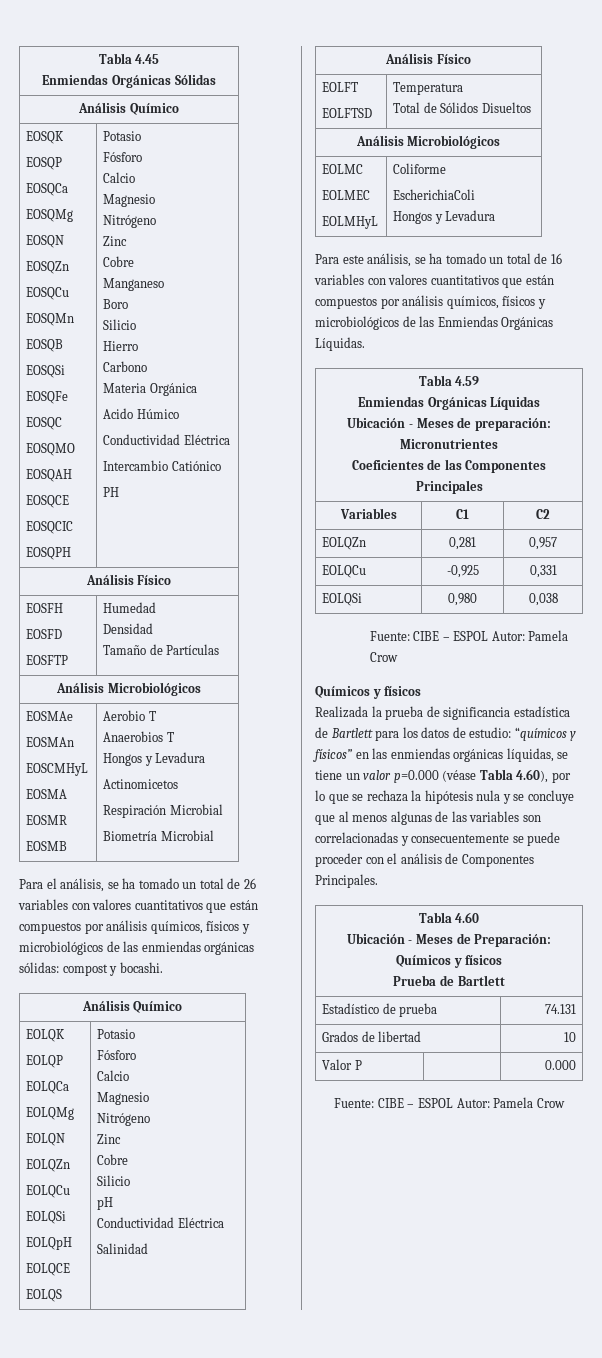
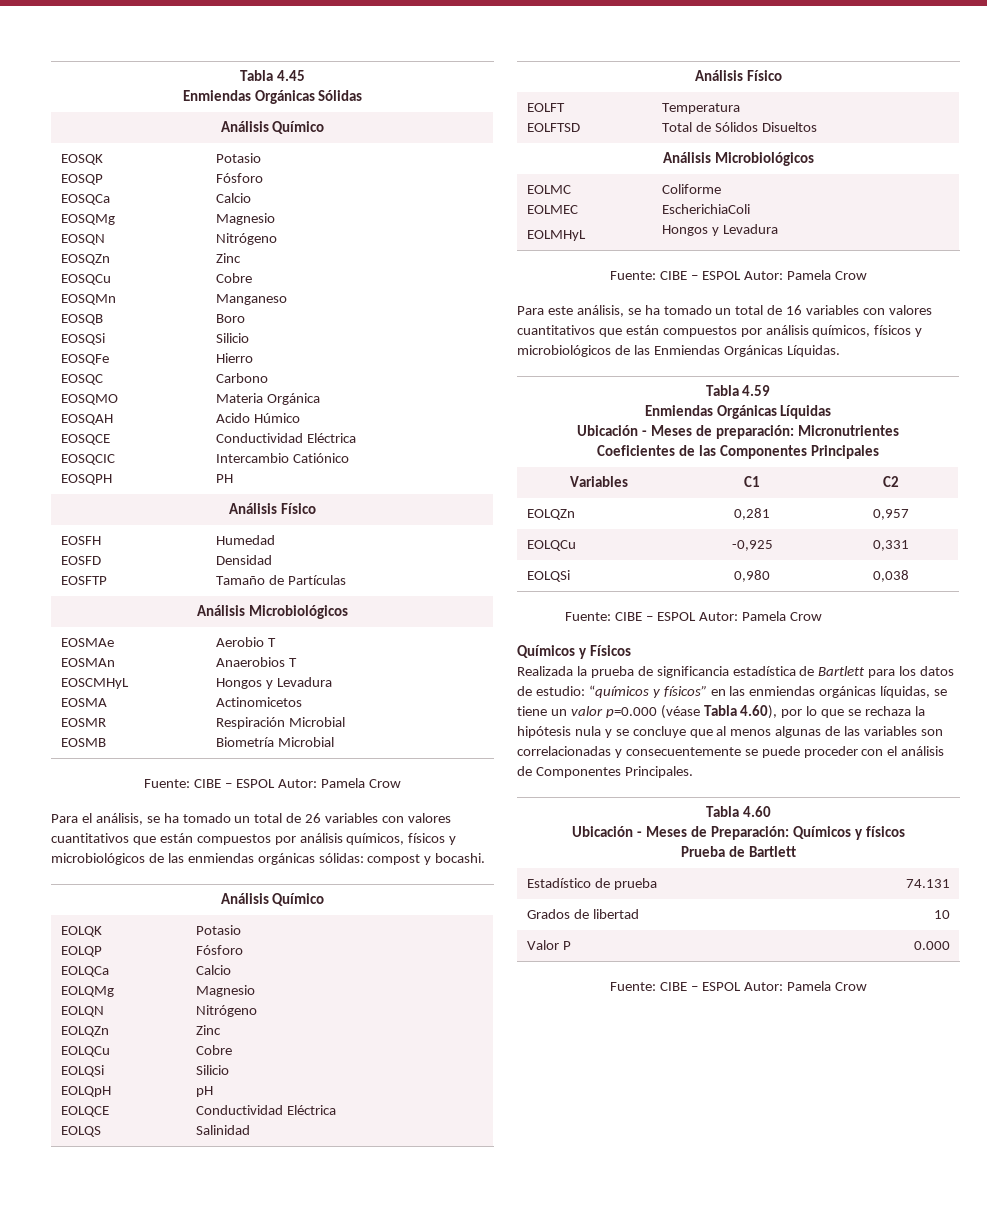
  EOSMAe
  EOSMAn
  EOSCMHyL
  EOSMA
  EOSMR
  EOSMB | Aerobio T
  Anaerobios T
  Hongos y Levadura
  Actinomicetos
  Respiración Microbial
  Biometría Microbial
+ Fuente: CIBE – ESPOL Autor: Pamela Crow
  EOLMC
  EOLMEC
  EOLMHyL | Coliforme
  EscherichiaColi
  Hongos y Levadura
+ Fuente: CIBE – ESPOL Autor: Pamela Crow
  EOLQSi | 0,980 | 0,038
  Fuente: CIBE – ESPOL Autor: Pamela Crow
- Químicos y físicos
+ Químicos y Físicos

